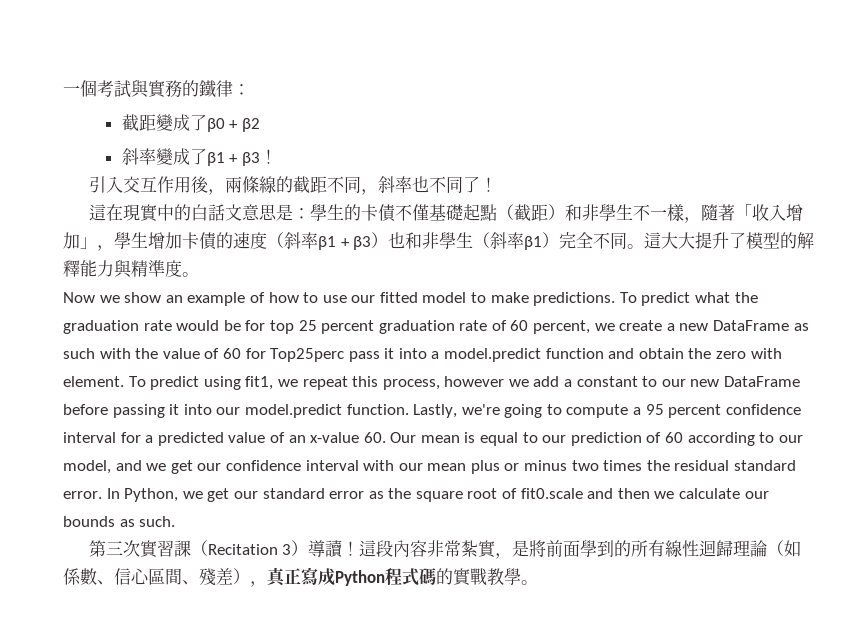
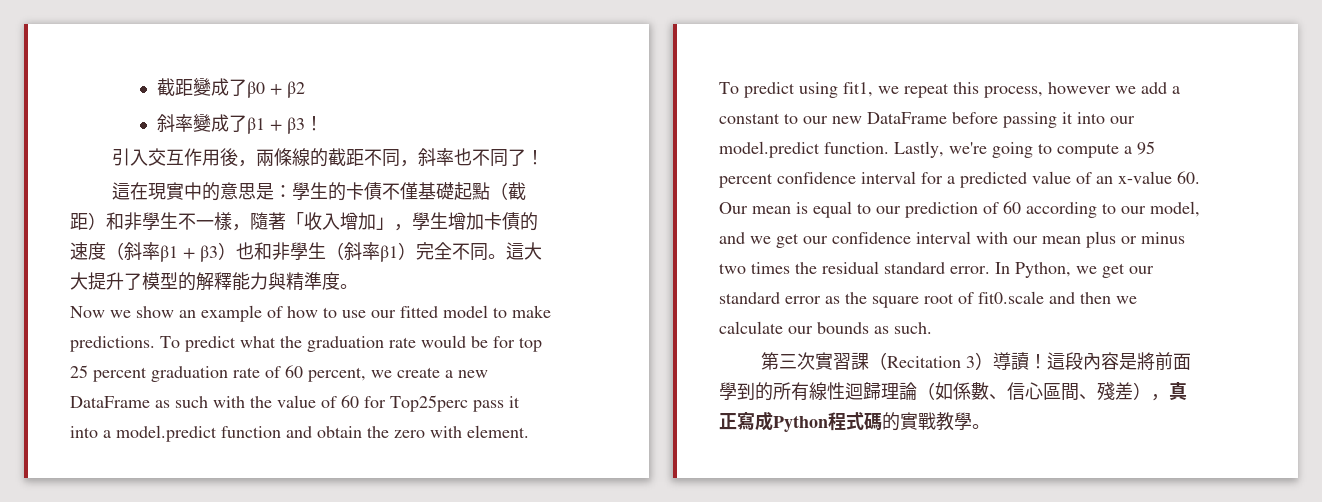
- 一個考試與實務的鐵律：
- 這在現實中的白話文意思是：學生的卡債不僅基礎起點（截距）和非學生不一樣，隨著「收入增加」，學生增加卡債的速度（斜率β1 + β3）也和非學生（斜率β1）完全不同。
+ 這在現實中的意思是：學生的卡債不僅基礎起點（截距）和非學生不一樣，隨著「收入增加」，學生增加卡債的速度（斜率β1 + β3）也和非學生（斜率β1）完全不同。
- 這段內容非常紮實，是將前面學到的所有線性迴歸理論（如係數、信心區間、殘差），真正寫成Python程式碼的實戰教學。
+ 這段內容是將前面學到的所有線性迴歸理論（如係數、信心區間、殘差），真正寫成Python程式碼的實戰教學。

